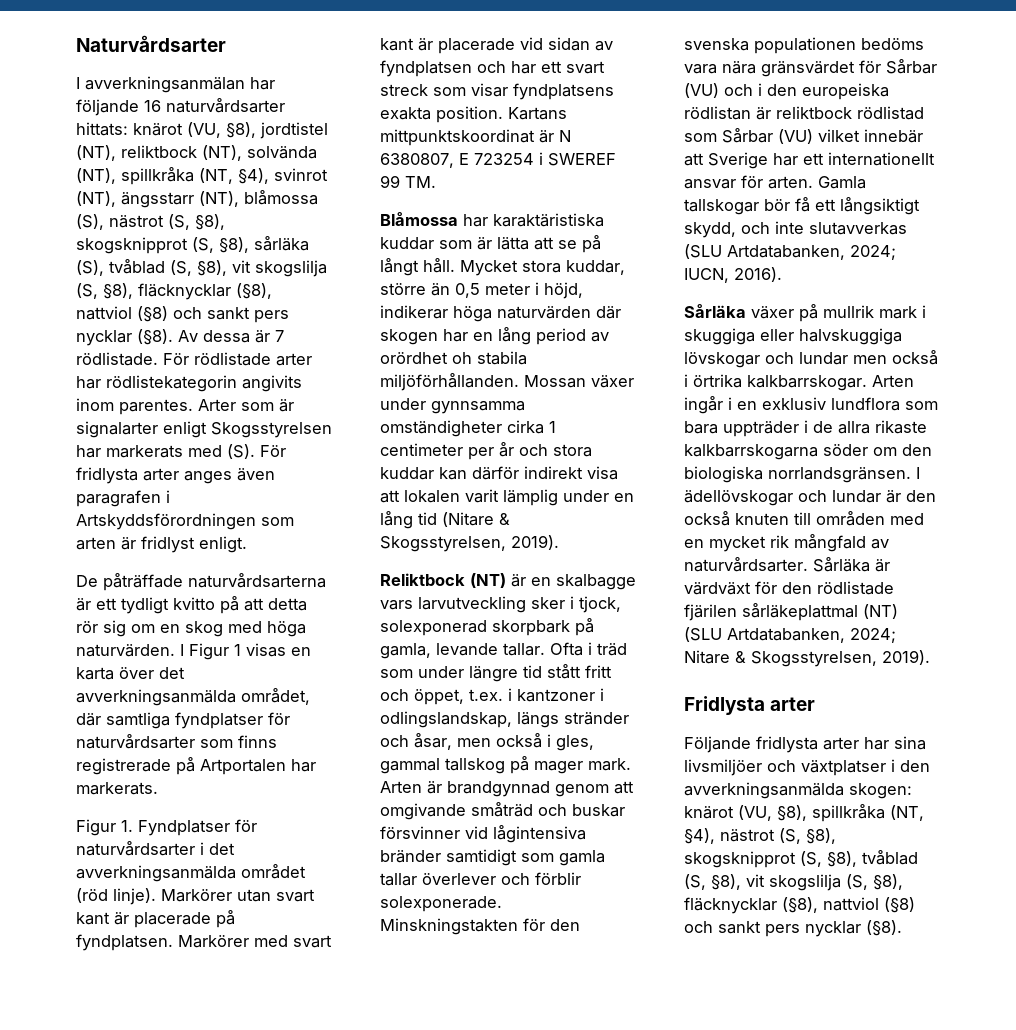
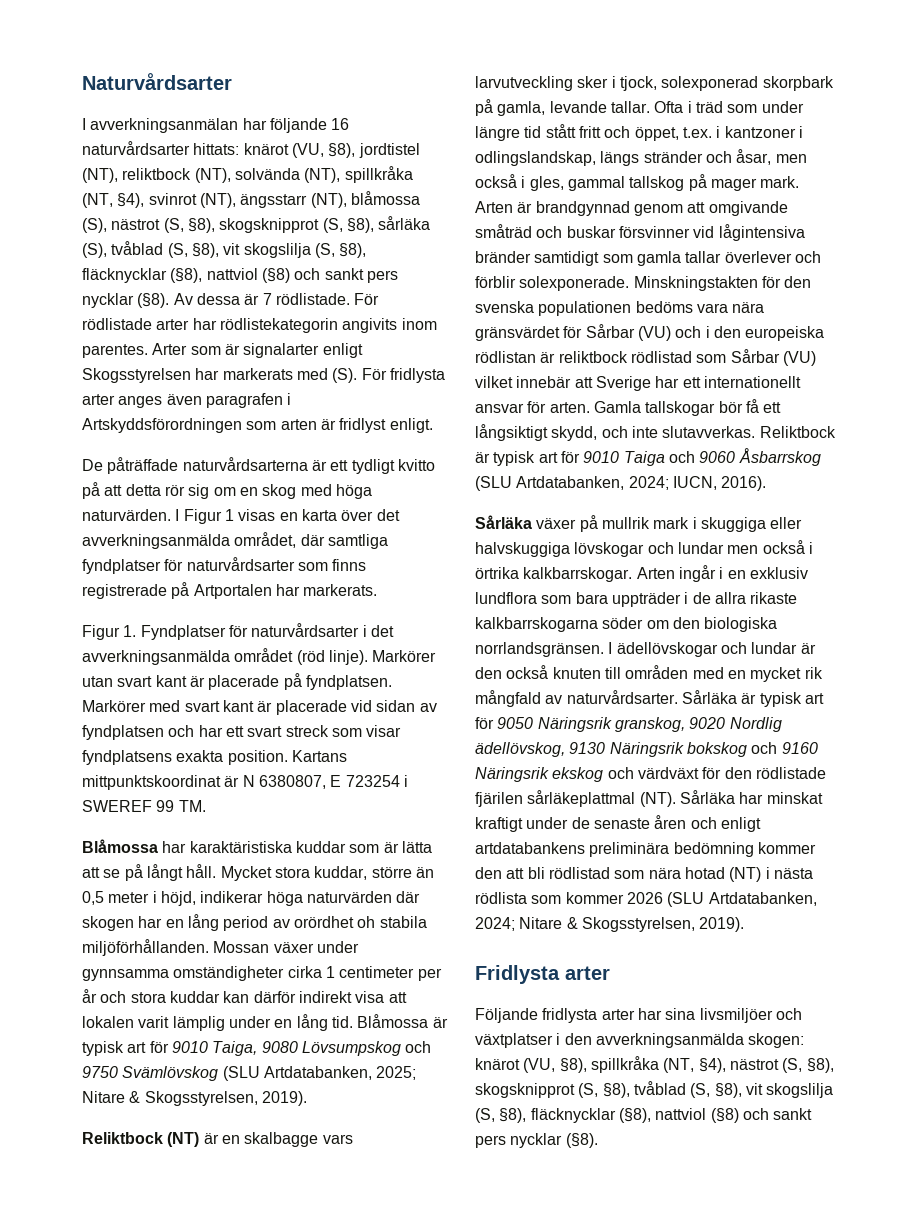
- Mossan växer under gynnsamma omständigheter cirka 1 centimeter per år och stora kuddar kan därför indirekt visa att lokalen varit lämplig under en lång tid (Nitare & Skogsstyrelsen, 2019).
+ Mossan växer under gynnsamma omständigheter cirka 1 centimeter per år och stora kuddar kan därför indirekt visa att lokalen varit lämplig under en lång tid. Blåmossa är typisk art för 9010 Taiga, 9080 Lövsumpskog och 9750 Svämlövskog (SLU Artdatabanken, 2025; Nitare & Skogsstyrelsen, 2019).
- Gamla tallskogar bör få ett långsiktigt skydd, och inte slutavverkas (SLU Artdatabanken, 2024; IUCN, 2016).
+ Gamla tallskogar bör få ett långsiktigt skydd, och inte slutavverkas. Reliktbock är typisk art för 9010 Taiga och 9060 Åsbarrskog (SLU Artdatabanken, 2024; IUCN, 2016).
- Sårläka är värdväxt för den rödlistade fjärilen sårläkeplattmal (NT) (SLU Artdatabanken, 2024; Nitare & Skogsstyrelsen, 2019).
+ Sårläka är typisk art för 9050 Näringsrik granskog, 9020 Nordlig ädellövskog, 9130 Näringsrik bokskog och 9160 Näringsrik ekskog och värdväxt för den rödlistade fjärilen sårläkeplattmal (NT). Sårläka har minskat kraftigt under de senaste åren och enligt artdatabankens preliminära bedömning kommer den att bli rödlistad som nära hotad (NT) i nästa rödlista som kommer 2026 (SLU Artdatabanken, 2024; Nitare & Skogsstyrelsen, 2019).

